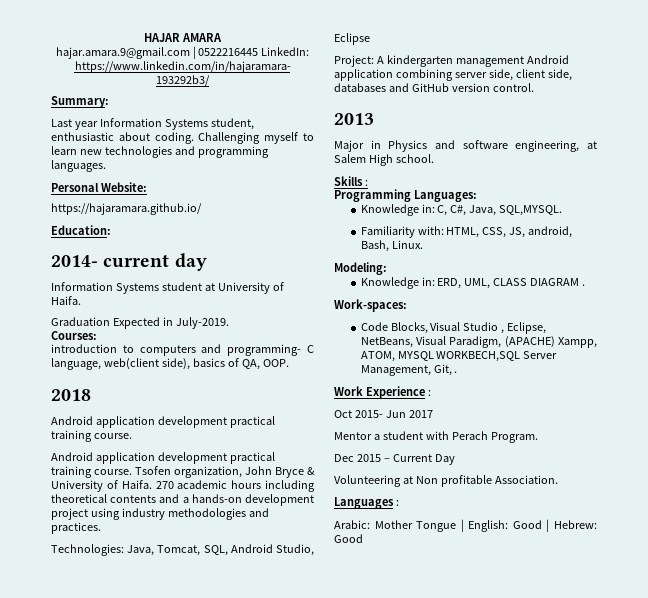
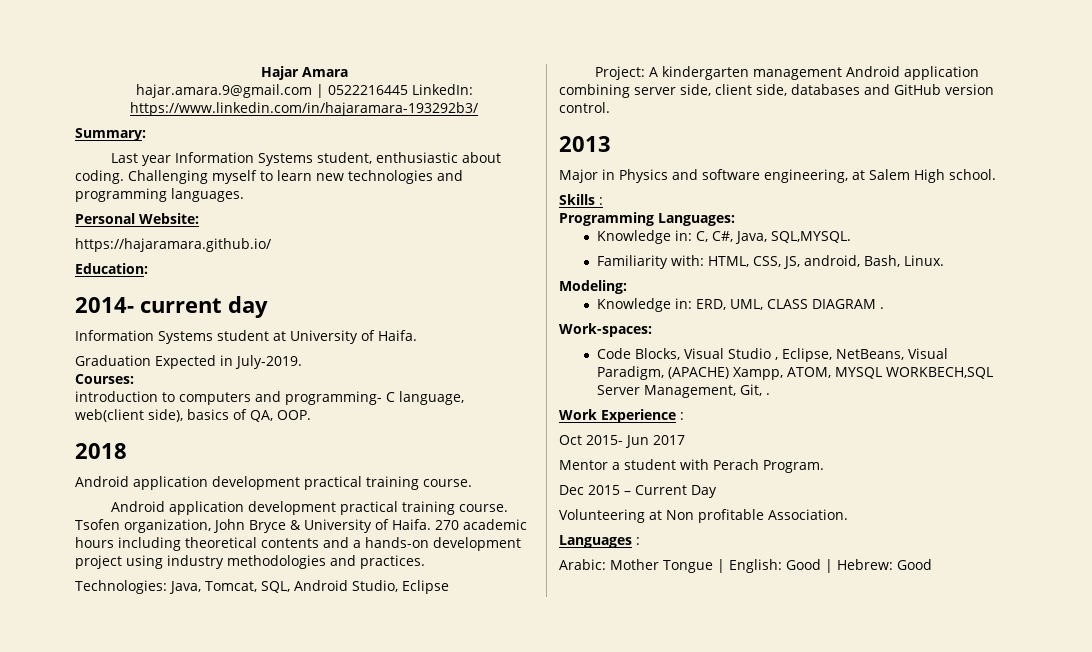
- HAJAR AMARA
+ Hajar Amara

